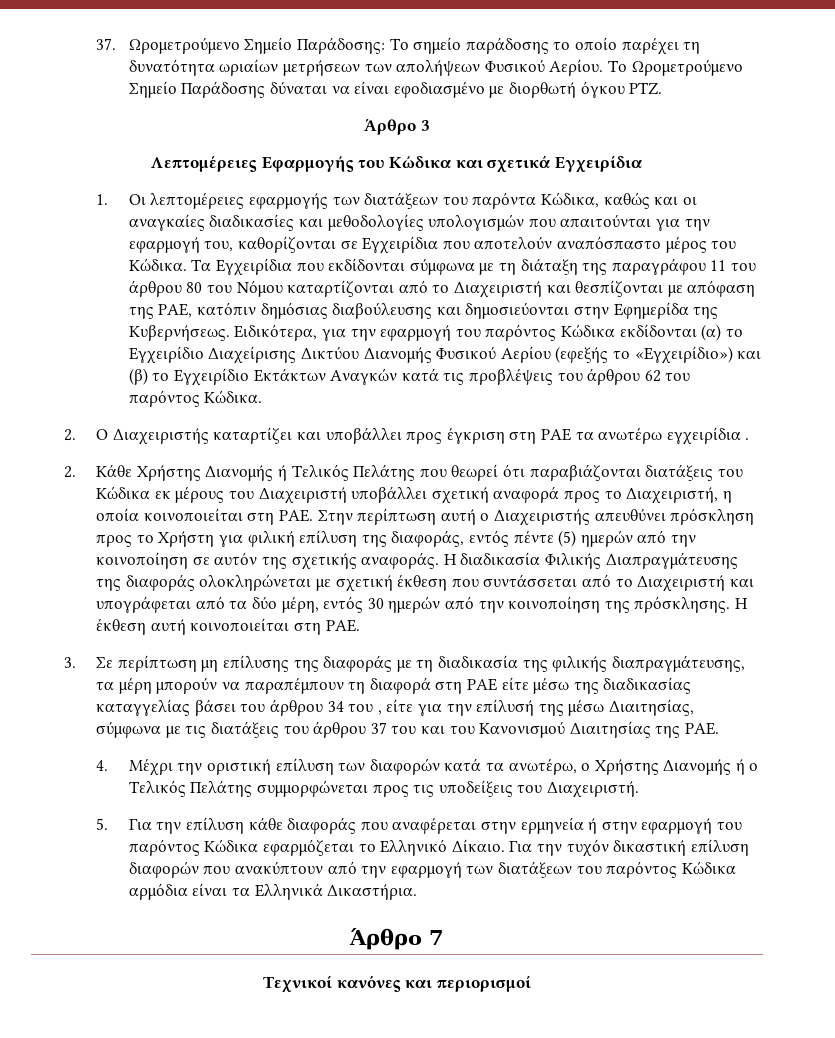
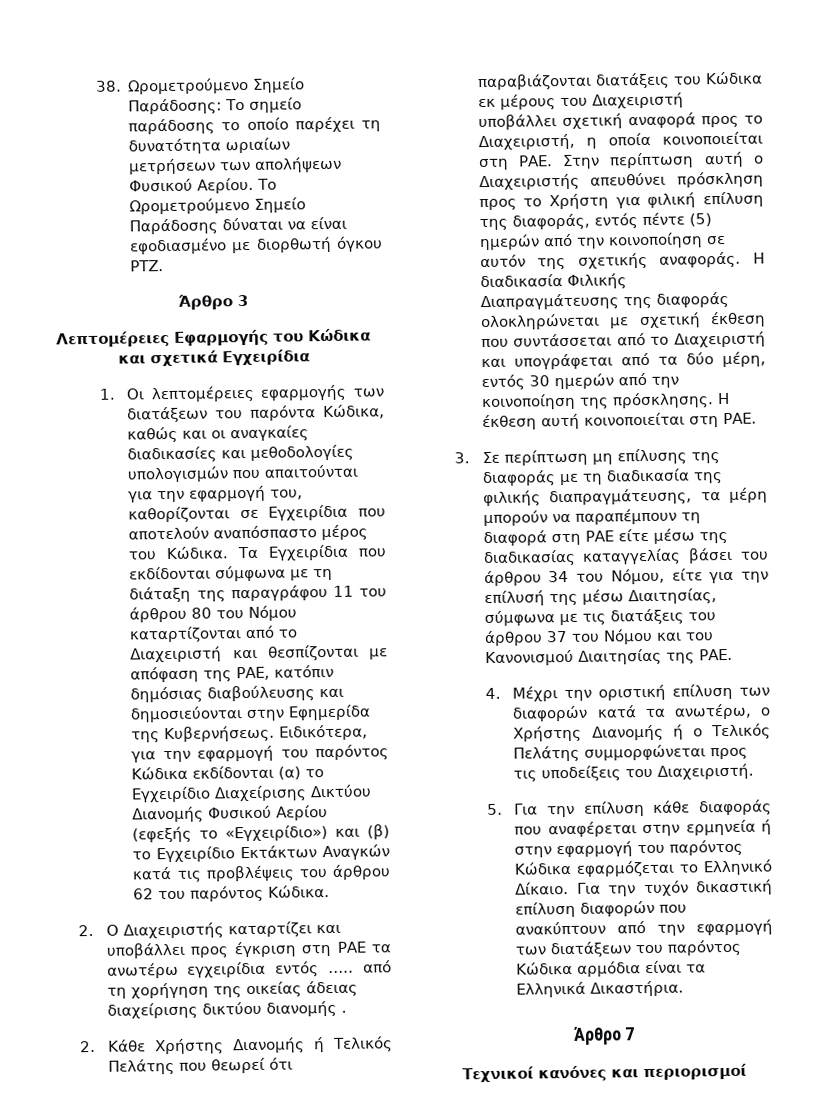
- 37. Ωρομετρούμενο Σημείο Παράδοσης: Το σημείο παράδοσης το οποίο παρέχει τη δυνατότητα ωριαίων μετρήσεων των απολήψεων Φυσικού Αερίου.
+ 38. Ωρομετρούμενο Σημείο Παράδοσης: Το σημείο παράδοσης το οποίο παρέχει τη δυνατότητα ωριαίων μετρήσεων των απολήψεων Φυσικού Αερίου.
- 2. Ο Διαχειριστής καταρτίζει και υποβάλλει προς έγκριση στη ΡΑΕ τα ανωτέρω εγχειρίδια .
+ 2. Ο Διαχειριστής καταρτίζει και υποβάλλει προς έγκριση στη ΡΑΕ τα ανωτέρω εγχειρίδια εντός ….. από τη χορήγηση της οικείας άδειας διαχείρισης δικτύου διανομής .
- 3. Σε περίπτωση μη επίλυσης της διαφοράς με τη διαδικασία της φιλικής διαπραγμάτευσης, τα μέρη μπορούν να παραπέμπουν τη διαφορά στη ΡΑΕ είτε μέσω της διαδικασίας καταγγελίας βάσει του άρθρου 34 του , είτε για την επίλυσή της μέσω Διαιτησίας, σύμφωνα με τις διατάξεις του άρθρου 37 του και του Κανονισμού Διαιτησίας της ΡΑΕ.
+ 3. Σε περίπτωση μη επίλυσης της διαφοράς με τη διαδικασία της φιλικής διαπραγμάτευσης, τα μέρη μπορούν να παραπέμπουν τη διαφορά στη ΡΑΕ είτε μέσω της διαδικασίας καταγγελίας βάσει του άρθρου 34 του Νόμου, είτε για την επίλυσή της μέσω Διαιτησίας, σύμφωνα με τις διατάξεις του άρθρου 37 του Νόμου και του Κανονισμού Διαιτησίας της ΡΑΕ.

